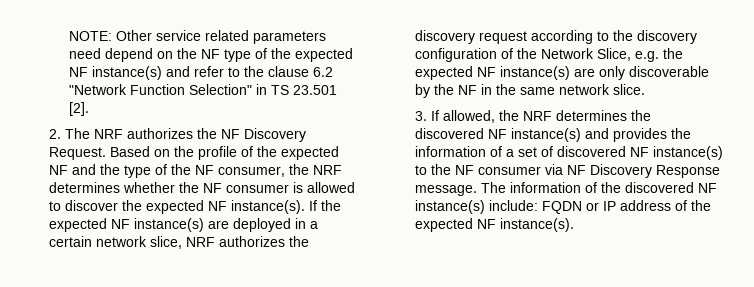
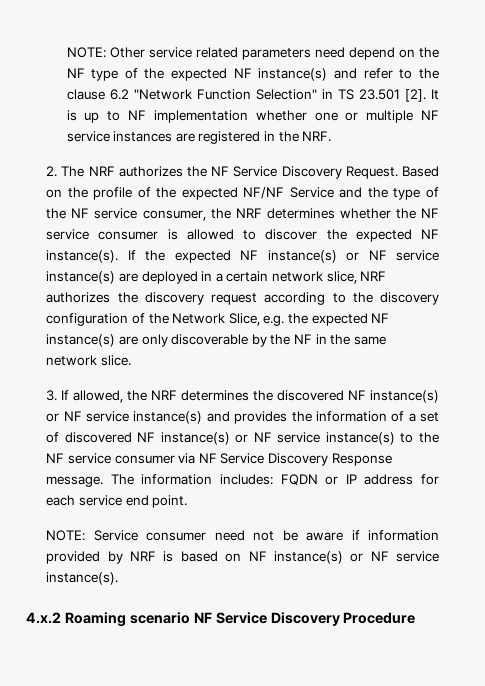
+ It is up to NF implementation whether one or multiple NF service instances are registered in the NRF.
- 2. The NRF authorizes the NF Discovery Request.
+ 2. The NRF authorizes the NF Service Discovery Request.
- Based on the profile of the expected NF and the type of the NF consumer, the NRF determines whether the NF consumer is allowed to discover the expected NF instance(s).
+ Based on the profile of the expected NF/NF Service and the type of the NF service consumer, the NRF determines whether the NF service consumer is allowed to discover the expected NF instance(s).
- If the expected NF instance(s) are deployed in a certain network slice, NRF authorizes the discovery request according to the discovery configuration of the Network Slice, e.g. the expected NF instance(s) are only discoverable by the NF in the same network slice.
+ If the expected NF instance(s) or NF service instance(s) are deployed in a certain network slice, NRF authorizes the discovery request according to the discovery configuration of the Network Slice, e.g. the expected NF instance(s) are only discoverable by the NF in the same network slice.
- 3. If allowed, the NRF determines the discovered NF instance(s) and provides the information of a set of discovered NF instance(s) to the NF consumer via NF Discovery Response message.
+ 3. If allowed, the NRF determines the discovered NF instance(s) or NF service instance(s) and provides the information of a set of discovered NF instance(s) or NF service instance(s) to the NF service consumer via NF Service Discovery Response message.
- The information of the discovered NF instance(s) include: FQDN or IP address of the expected NF instance(s).
+ The information includes: FQDN or IP address for each service end point.
+ NOTE: Service consumer need not be aware if information provided by NRF is based on NF instance(s) or NF service instance(s).
+ 4.x.2 Roaming scenario NF Service Discovery Procedure

